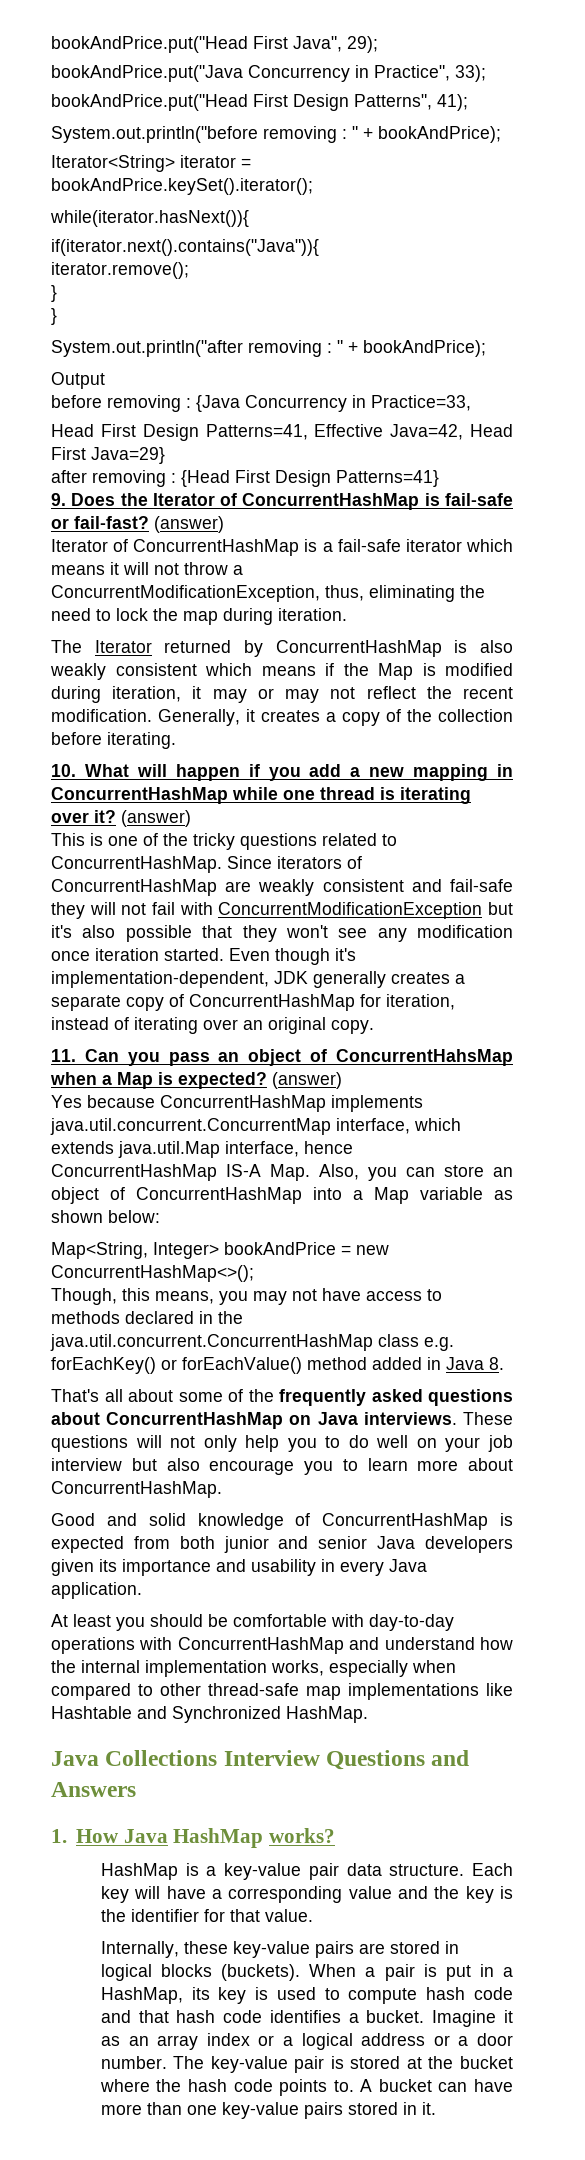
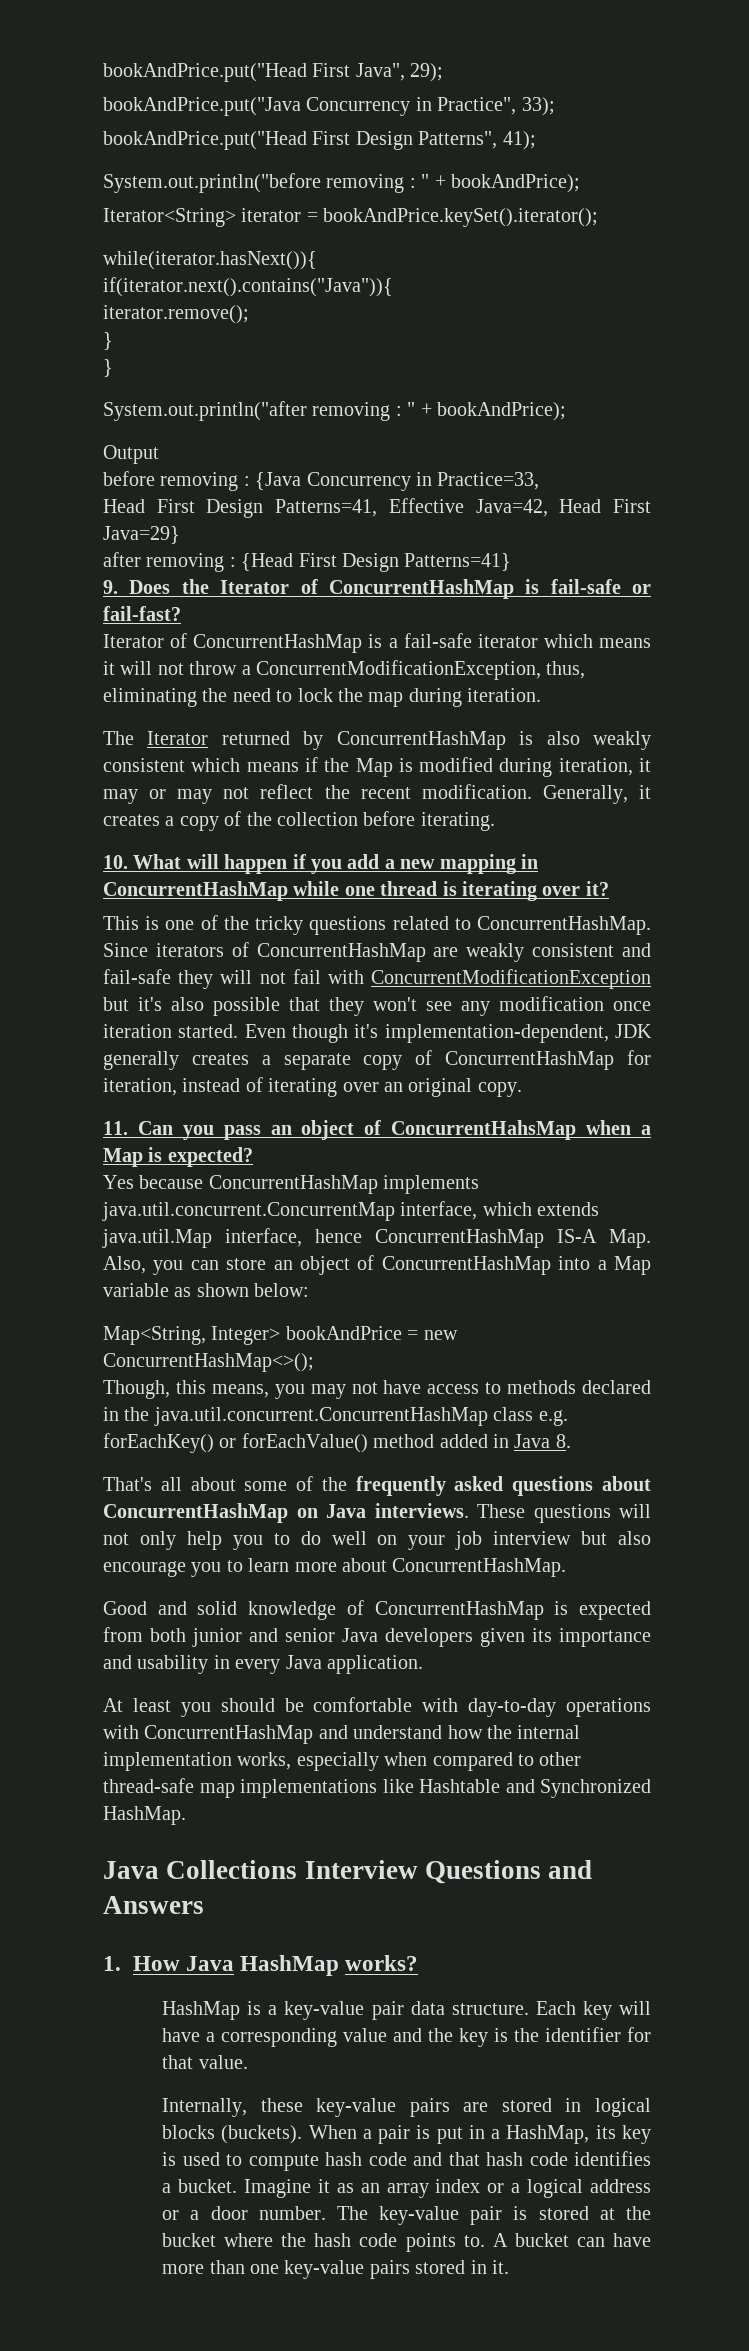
- 9. Does the Iterator of ConcurrentHashMap is fail-safe or fail-fast? (answer)
+ 9. Does the Iterator of ConcurrentHashMap is fail-safe or fail-fast?
- 10. What will happen if you add a new mapping in ConcurrentHashMap while one thread is iterating over it? (answer)
+ 10. What will happen if you add a new mapping in ConcurrentHashMap while one thread is iterating over it?
- 11. Can you pass an object of ConcurrentHahsMap when a Map is expected? (answer)
+ 11. Can you pass an object of ConcurrentHahsMap when a Map is expected?

